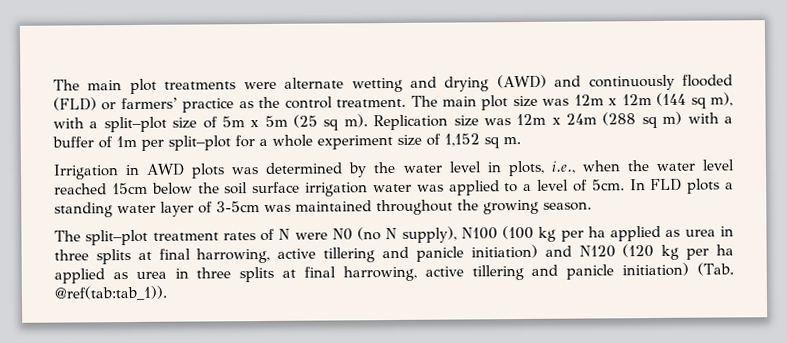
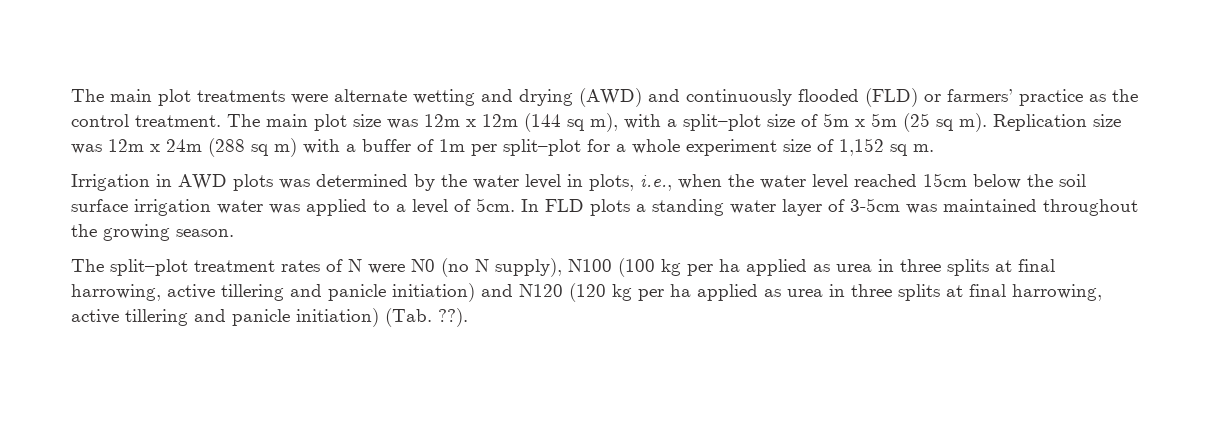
- The split–plot treatment rates of N were N0 (no N supply), N100 (100 kg per ha applied as urea in three splits at final harrowing, active tillering and panicle initiation) and N120 (120 kg per ha applied as urea in three splits at final harrowing, active tillering and panicle initiation) (Tab. @ref(tab:tab_1)).
+ The split–plot treatment rates of N were N0 (no N supply), N100 (100 kg per ha applied as urea in three splits at final harrowing, active tillering and panicle initiation) and N120 (120 kg per ha applied as urea in three splits at final harrowing, active tillering and panicle initiation) (Tab. ??).

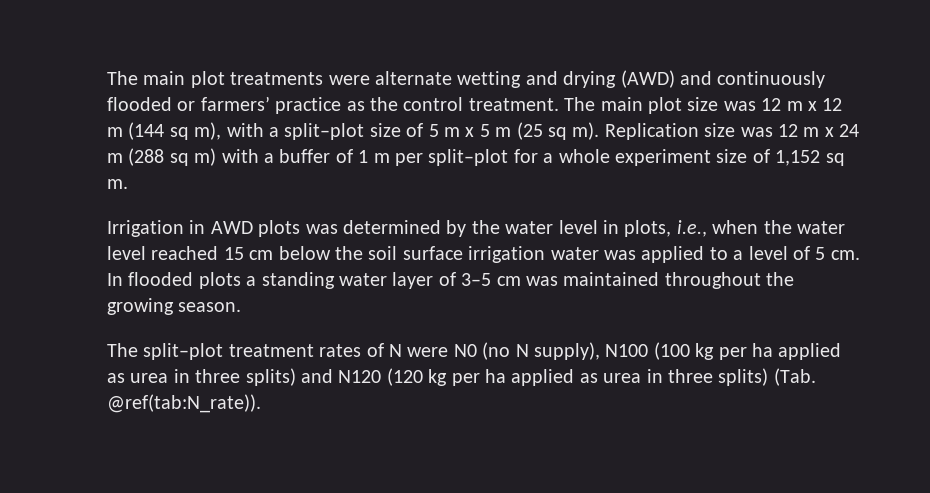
- The main plot treatments were alternate wetting and drying (AWD) and continuously flooded (FLD) or farmers’ practice as the control treatment.
+ The main plot treatments were alternate wetting and drying (AWD) and continuously flooded or farmers’ practice as the control treatment.
- The main plot size was 12m x 12m (144 sq m), with a split–plot size of 5m x 5m (25 sq m).
+ The main plot size was 12 m x 12 m (144 sq m), with a split–plot size of 5 m x 5 m (25 sq m).
- Replication size was 12m x 24m (288 sq m) with a buffer of 1m per split–plot for a whole experiment size of 1,152 sq m.
+ Replication size was 12 m x 24 m (288 sq m) with a buffer of 1 m per split–plot for a whole experiment size of 1,152 sq m.
- Irrigation in AWD plots was determined by the water level in plots, i.e., when the water level reached 15cm below the soil surface irrigation water was applied to a level of 5cm. In FLD plots a standing water layer of 3-5cm was maintained throughout the growing season.
+ Irrigation in AWD plots was determined by the water level in plots, i.e., when the water level reached 15 cm below the soil surface irrigation water was applied to a level of 5 cm. In flooded plots a standing water layer of 3–5 cm was maintained throughout the growing season.
- The split–plot treatment rates of N were N0 (no N supply), N100 (100 kg per ha applied as urea in three splits at final harrowing, active tillering and panicle initiation) and N120 (120 kg per ha applied as urea in three splits at final harrowing, active tillering and panicle initiation) (Tab. ??).
+ The split–plot treatment rates of N were N0 (no N supply), N100 (100 kg per ha applied as urea in three splits) and N120 (120 kg per ha applied as urea in three splits) (Tab. @ref(tab:N_rate)).

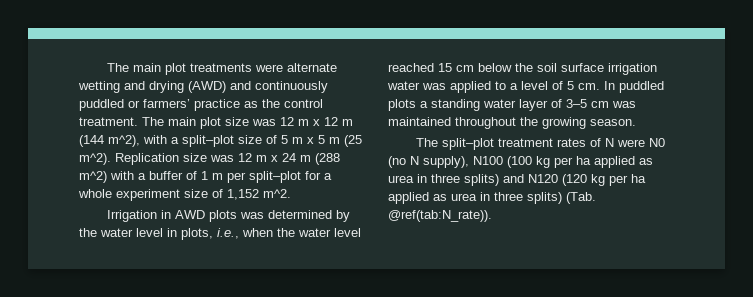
- The main plot treatments were alternate wetting and drying (AWD) and continuously flooded or farmers’ practice as the control treatment.
+ The main plot treatments were alternate wetting and drying (AWD) and continuously puddled or farmers’ practice as the control treatment.
- The main plot size was 12 m x 12 m (144 sq m), with a split–plot size of 5 m x 5 m (25 sq m).
+ The main plot size was 12 m x 12 m (144 m^2), with a split–plot size of 5 m x 5 m (25 m^2).
- Replication size was 12 m x 24 m (288 sq m) with a buffer of 1 m per split–plot for a whole experiment size of 1,152 sq m.
+ Replication size was 12 m x 24 m (288 m^2) with a buffer of 1 m per split–plot for a whole experiment size of 1,152 m^2.
- In flooded plots a standing water layer of 3–5 cm was maintained throughout the growing season.
+ In puddled plots a standing water layer of 3–5 cm was maintained throughout the growing season.

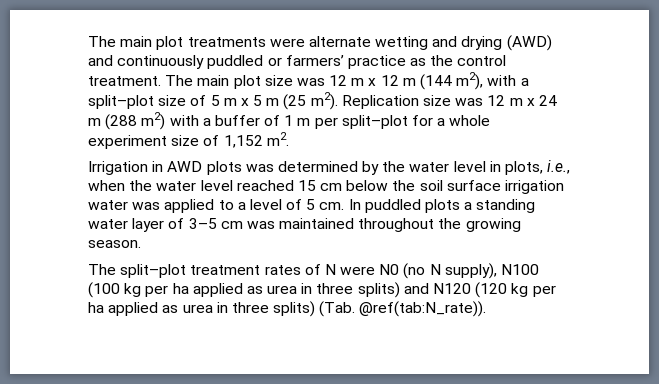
- The main plot size was 12 m x 12 m (144 m^2), with a split–plot size of 5 m x 5 m (25 m^2).
+ The main plot size was 12 m x 12 m (144 m2), with a split–plot size of 5 m x 5 m (25 m2).
- Replication size was 12 m x 24 m (288 m^2) with a buffer of 1 m per split–plot for a whole experiment size of 1,152 m^2.
+ Replication size was 12 m x 24 m (288 m2) with a buffer of 1 m per split–plot for a whole experiment size of 1,152 m2.

